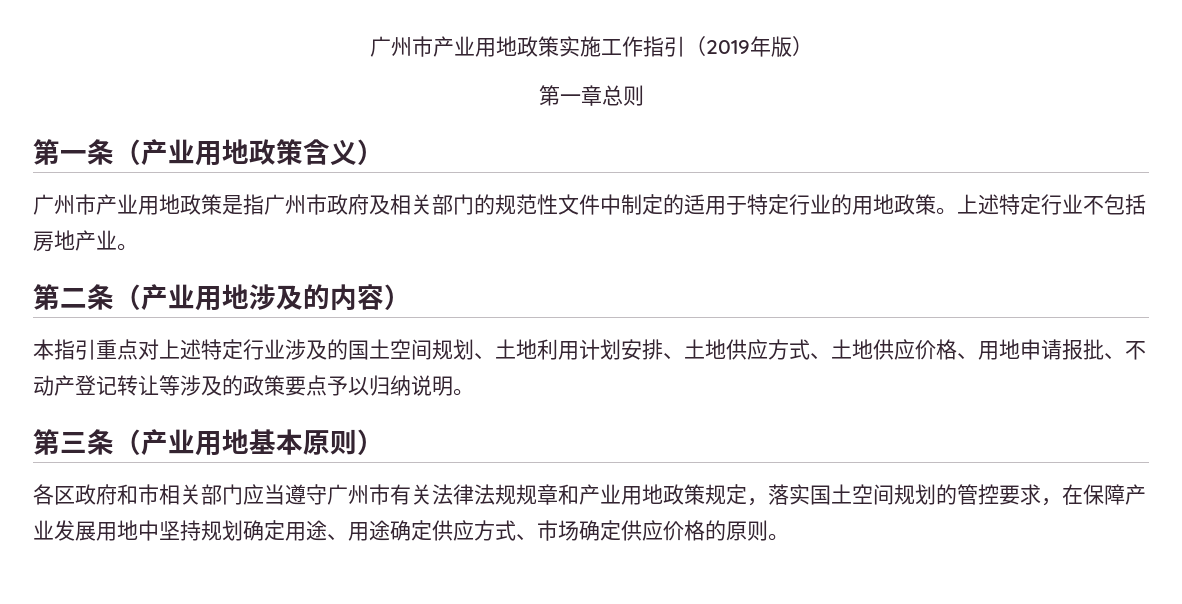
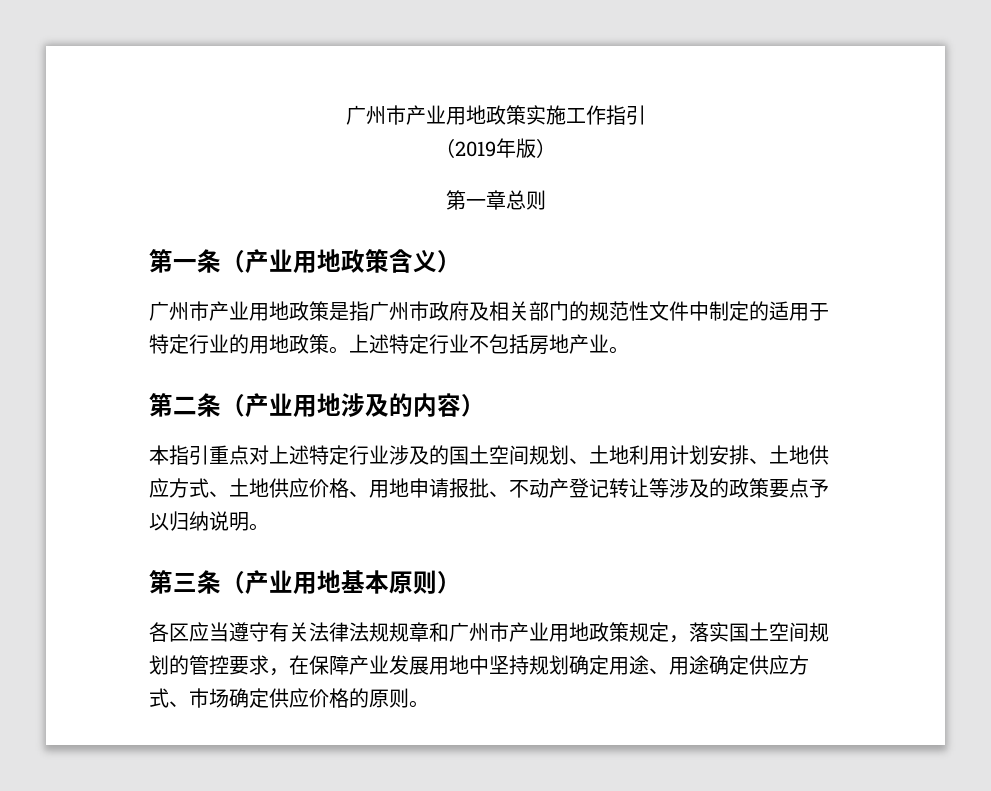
- 广州市产业用地政策实施工作指引（2019年版）
+ 广州市产业用地政策实施工作指引
+ （2019年版）
- 各区政府和市相关部门应当遵守广州市有关法律法规规章和产业用地政策规定，落实国土空间规划的管控要求，在保障产业发展用地中坚持规划确定用途、用途确定供应方式、市场确定供应价格的原则。
+ 各区应当遵守有关法律法规规章和广州市产业用地政策规定，落实国土空间规划的管控要求，在保障产业发展用地中坚持规划确定用途、用途确定供应方式、市场确定供应价格的原则。

